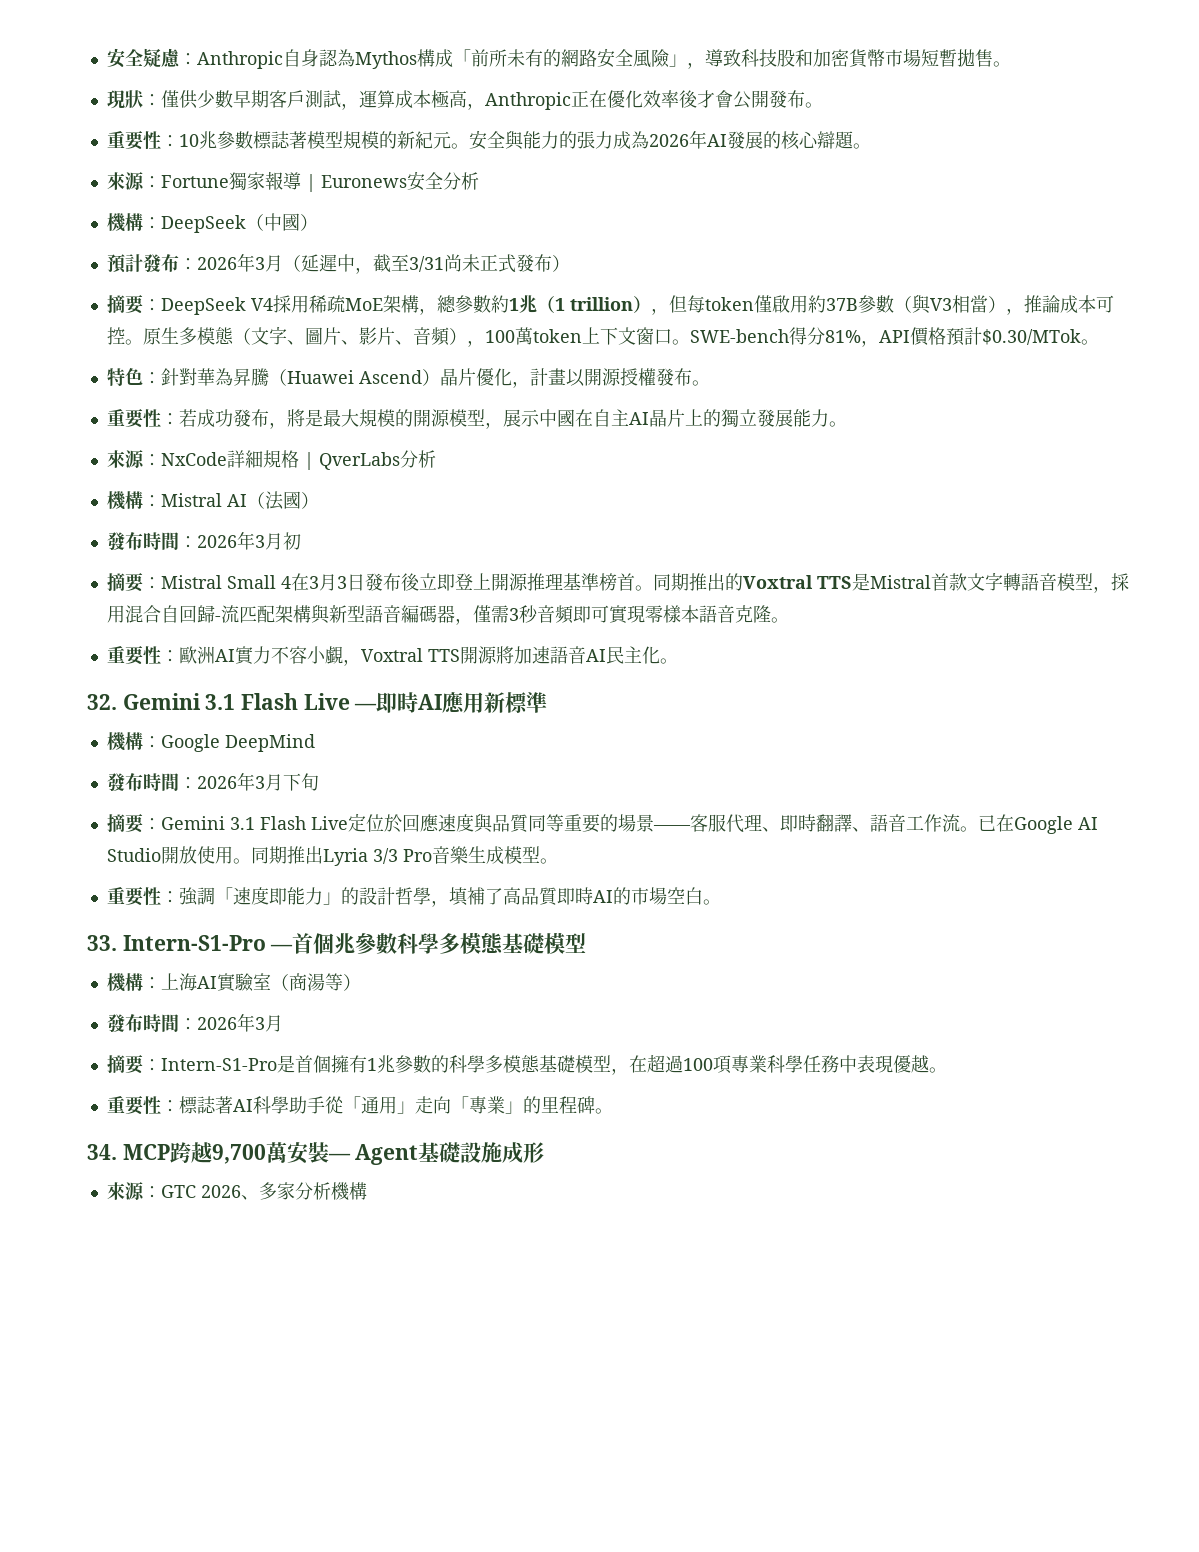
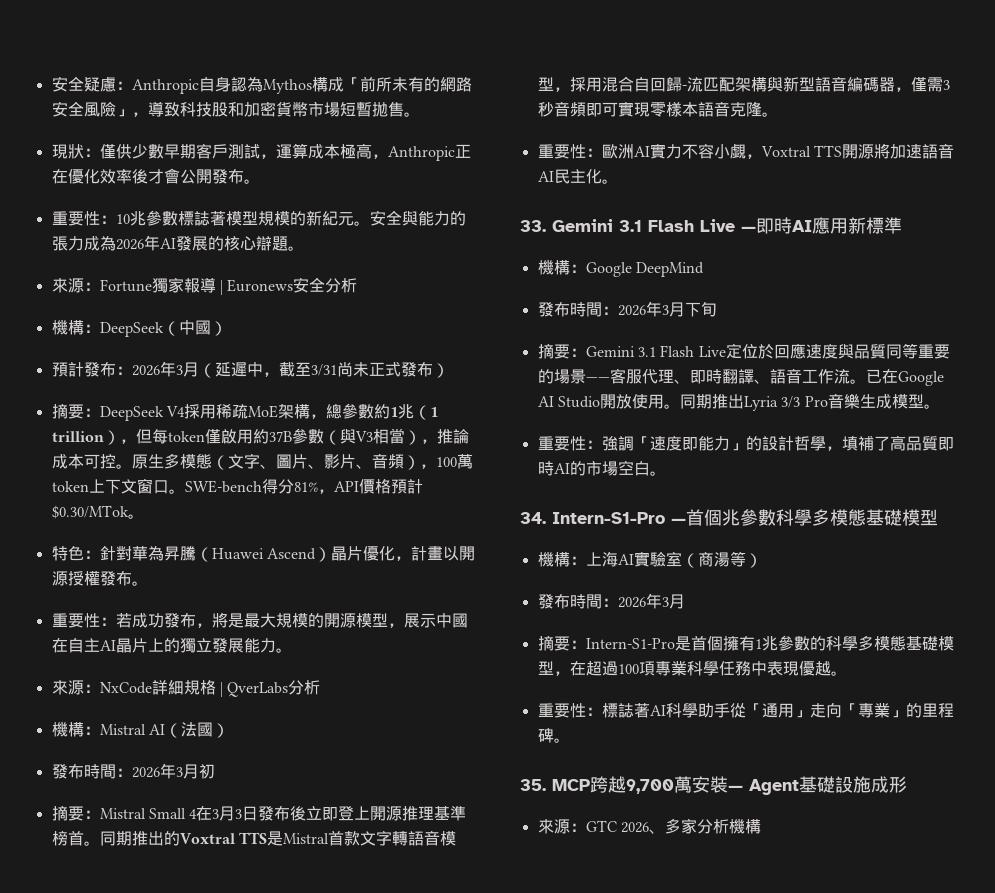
- 32. Gemini 3.1 Flash Live —即時AI應用新標準
+ 33. Gemini 3.1 Flash Live —即時AI應用新標準
- 33. Intern-S1-Pro —首個兆參數科學多模態基礎模型
+ 34. Intern-S1-Pro —首個兆參數科學多模態基礎模型
- 34. MCP跨越9,700萬安裝— Agent基礎設施成形
+ 35. MCP跨越9,700萬安裝— Agent基礎設施成形

